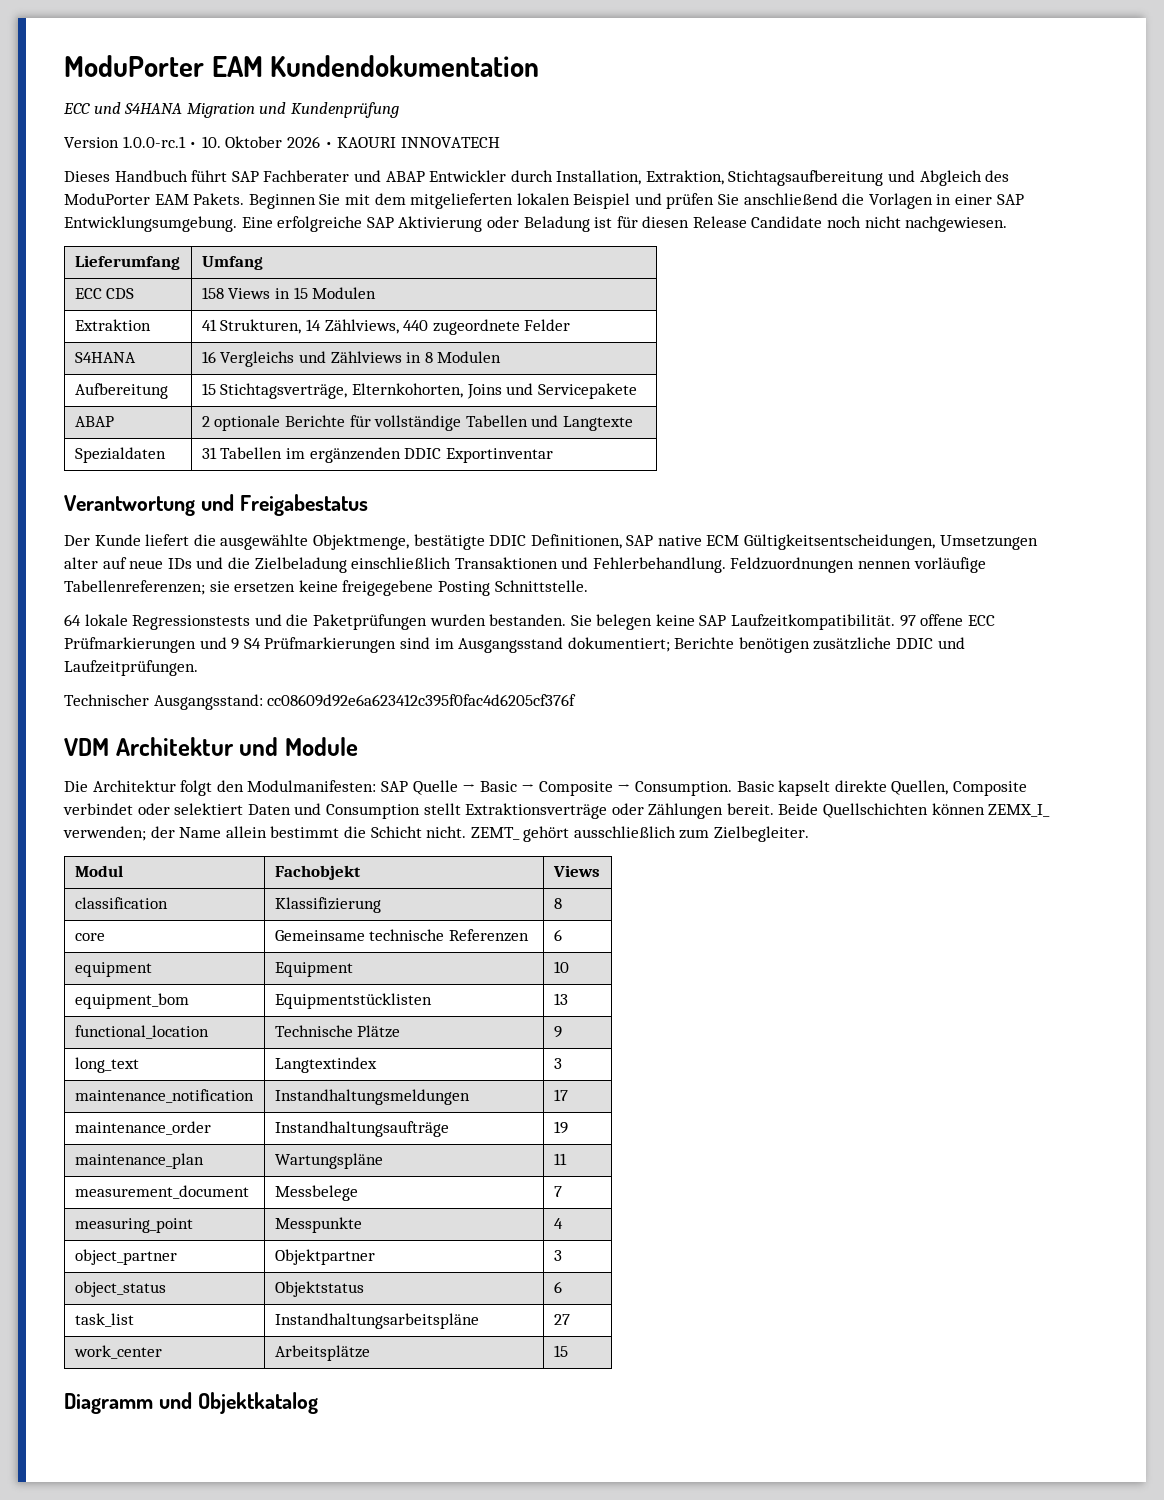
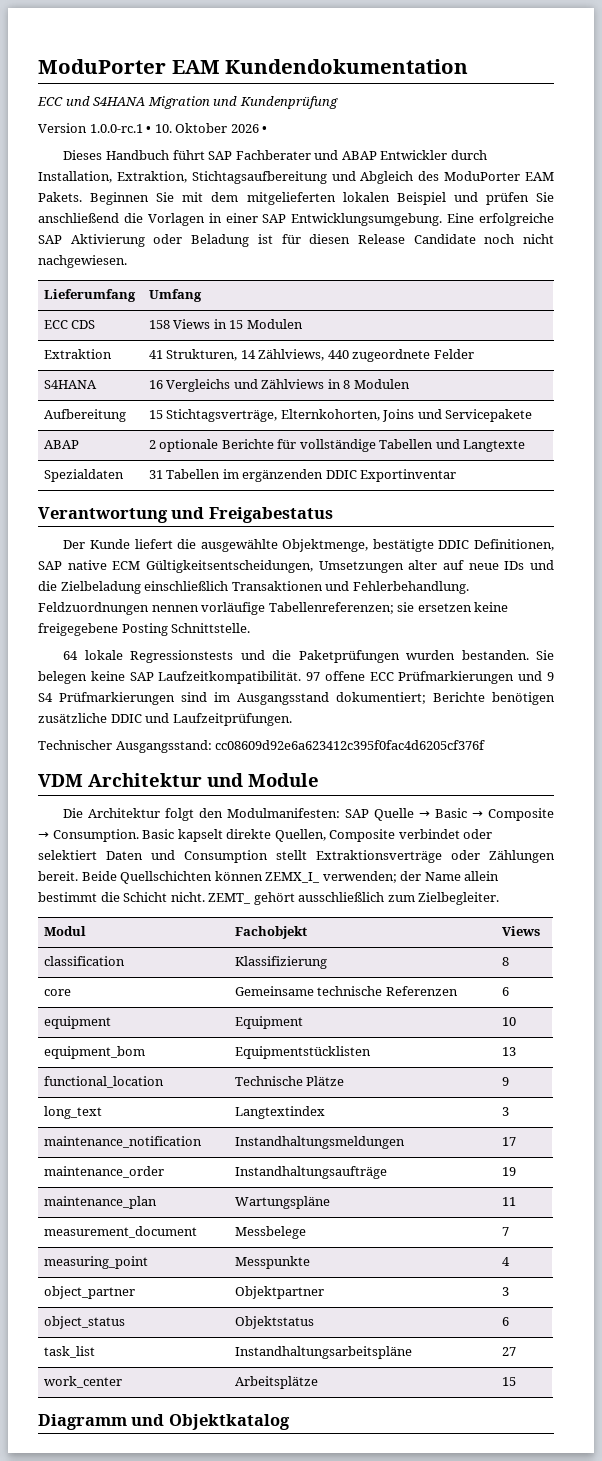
- Version 1.0.0-rc.1 • 10. Oktober 2026 • KAOURI INNOVATECH
+ Version 1.0.0-rc.1 • 10. Oktober 2026 •

